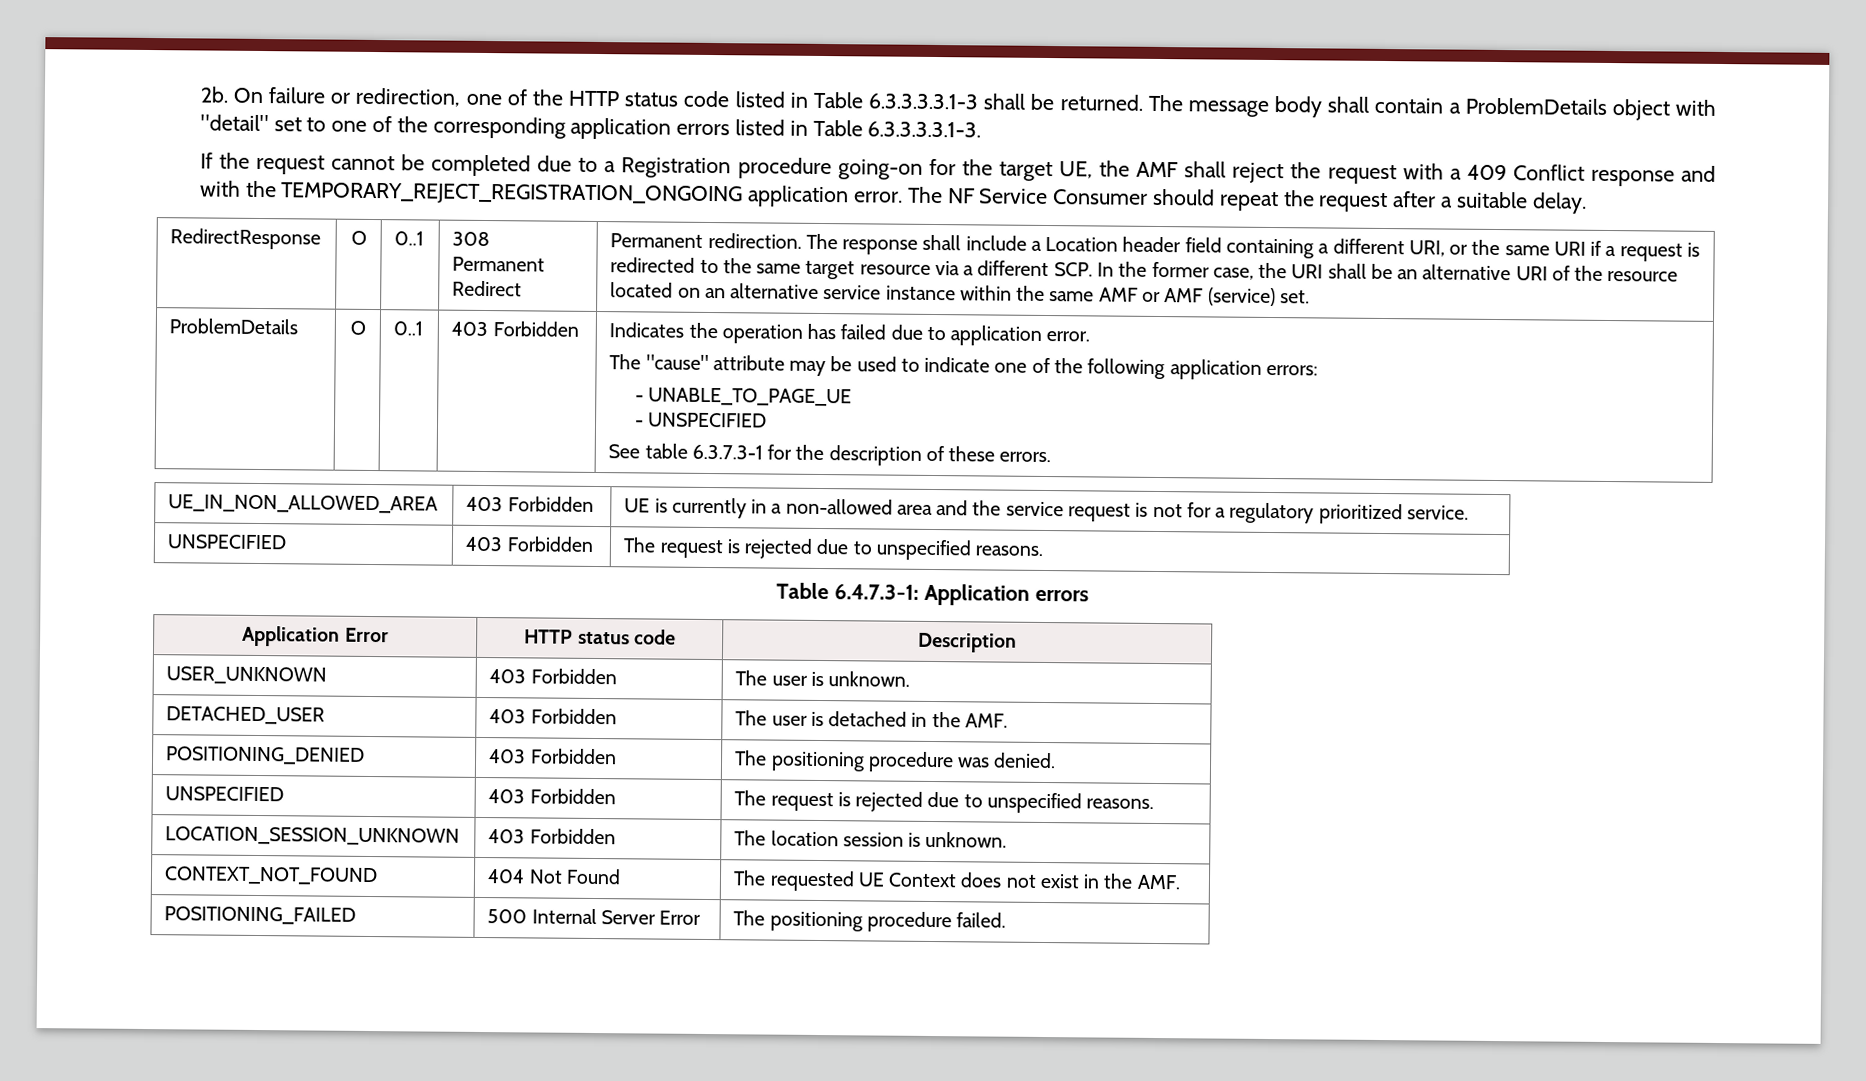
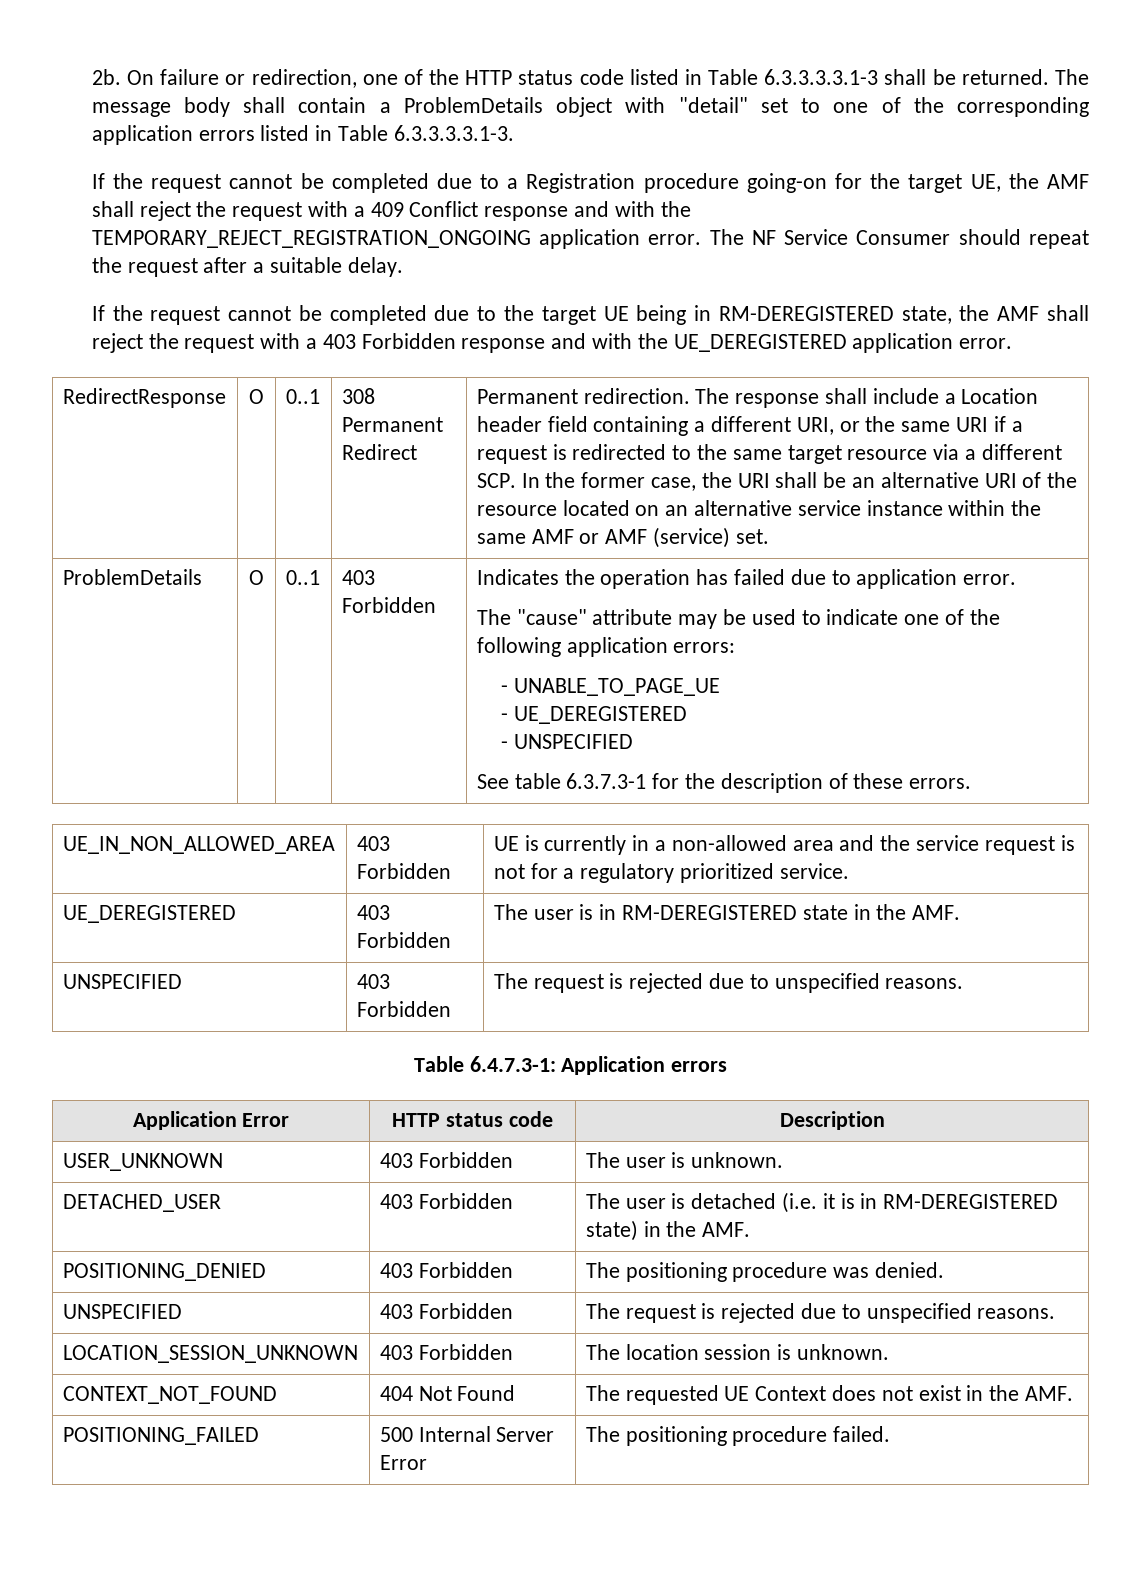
+ If the request cannot be completed due to the target UE being in RM-DEREGISTERED state, the AMF shall reject the request with a 403 Forbidden response and with the UE_DEREGISTERED application error.
+ - UE_DEREGISTERED
+ UE_DEREGISTERED | 403 Forbidden | The user is in RM-DEREGISTERED state in the AMF.
- DETACHED_USER | 403 Forbidden | The user is detached in the AMF.
+ DETACHED_USER | 403 Forbidden | The user is detached (i.e. it is in RM-DEREGISTERED state) in the AMF.

